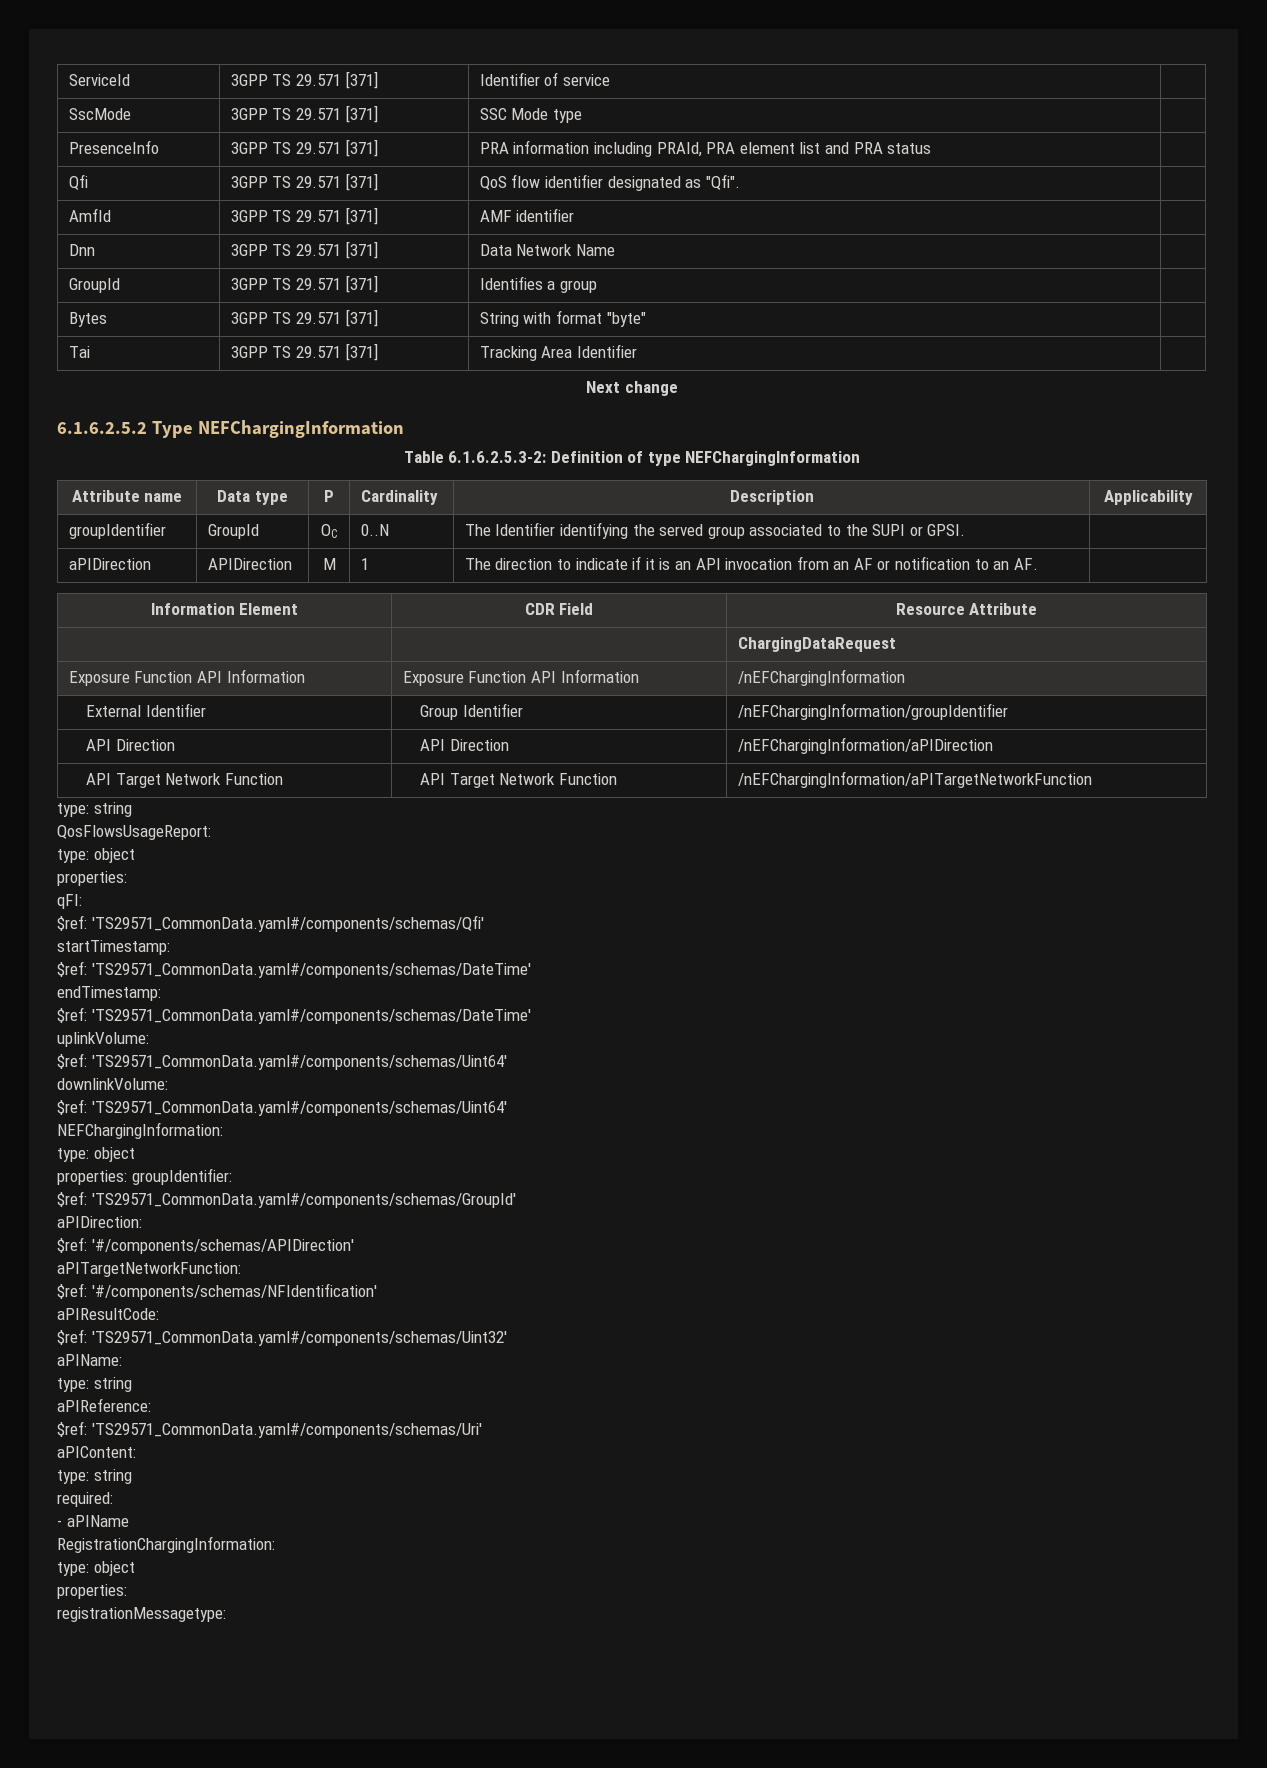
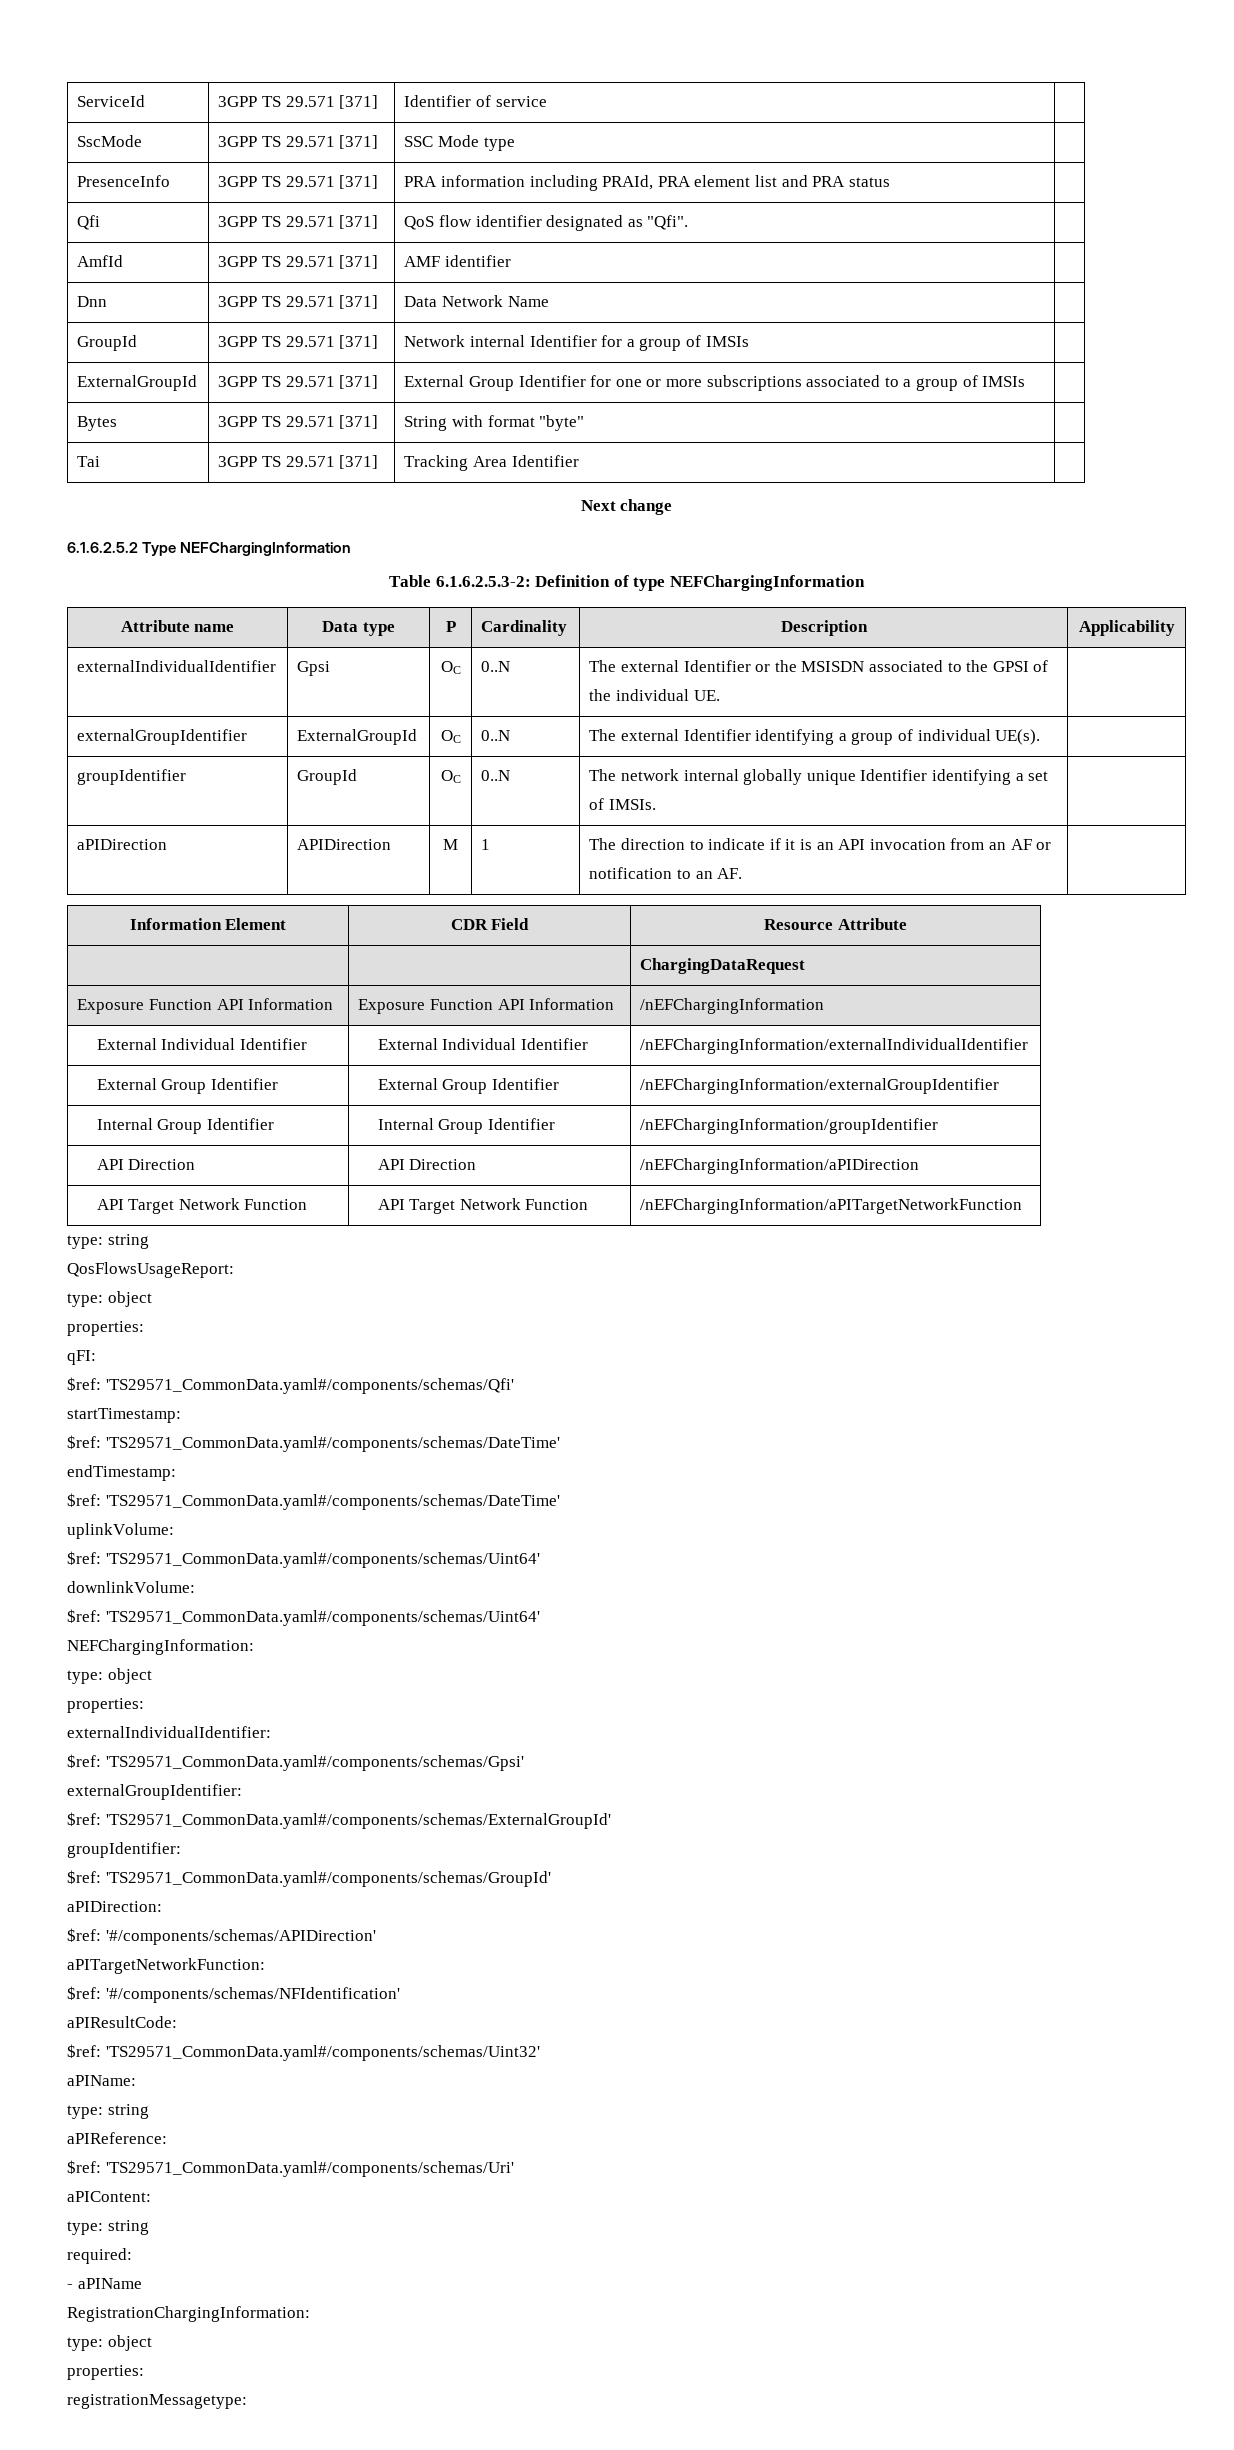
- GroupId | 3GPP TS 29.571 [371] | Identifies a group |
+ GroupId | 3GPP TS 29.571 [371] | Network internal Identifier for a group of IMSIs |
+ ExternalGroupId | 3GPP TS 29.571 [371] | External Group Identifier for one or more subscriptions associated to a group of IMSIs |
+ externalIndividualIdentifier | Gpsi | OC | 0..N | The external Identifier or the MSISDN associated to the GPSI of the individual UE. |
+ externalGroupIdentifier | ExternalGroupId | OC | 0..N | The external Identifier identifying a group of individual UE(s). |
- groupIdentifier | GroupId | OC | 0..N | The Identifier identifying the served group associated to the SUPI or GPSI. |
+ groupIdentifier | GroupId | OC | 0..N | The network internal globally unique Identifier identifying a set of IMSIs. |
- External Identifier | Group Identifier | /nEFChargingInformation/groupIdentifier
+ External Individual Identifier | External Individual Identifier | /nEFChargingInformation/externalIndividualIdentifier
+ External Group Identifier | External Group Identifier | /nEFChargingInformation/externalGroupIdentifier
+ Internal Group Identifier | Internal Group Identifier | /nEFChargingInformation/groupIdentifier
  NEFChargingInformation:
  type: object
- properties: groupIdentifier:
+ properties:
+ externalIndividualIdentifier:
+ $ref: 'TS29571_CommonData.yaml#/components/schemas/Gpsi'
+ externalGroupIdentifier:
+ $ref: 'TS29571_CommonData.yaml#/components/schemas/ExternalGroupId'
+ groupIdentifier:

